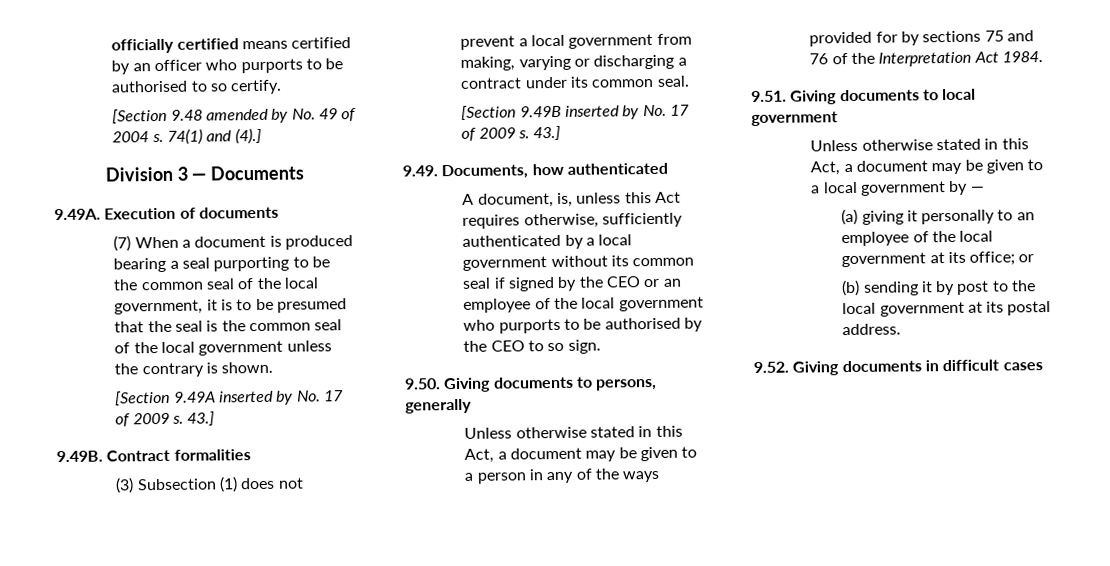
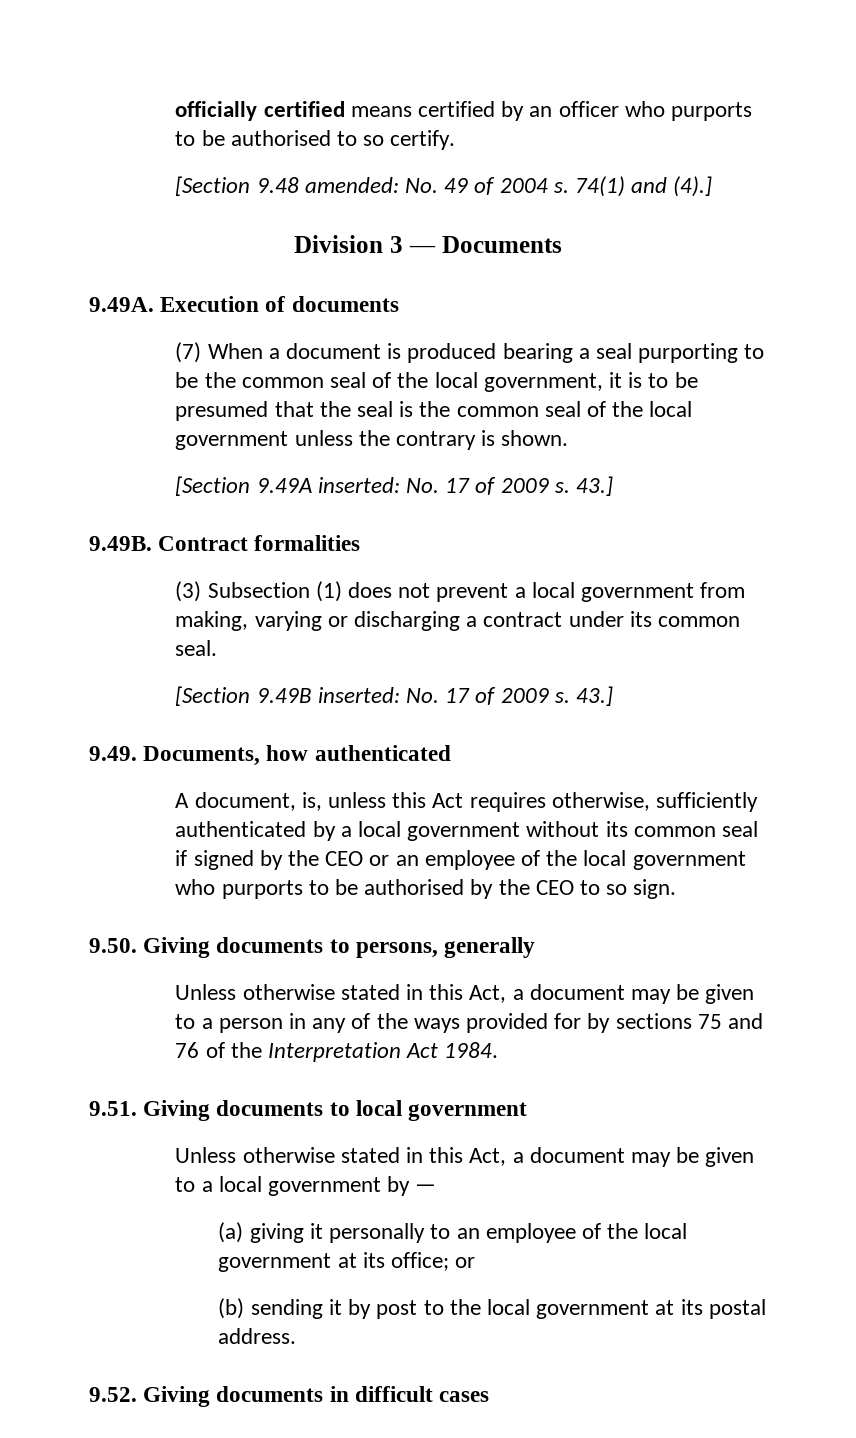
- [Section 9.48 amended by No. 49 of 2004 s.
+ [Section 9.48 amended: No. 49 of 2004 s.
- [Section 9.49A inserted by No. 17 of 2009 s.
+ [Section 9.49A inserted: No. 17 of 2009 s.
- [Section 9.49B inserted by No. 17 of 2009 s.
+ [Section 9.49B inserted: No. 17 of 2009 s.

